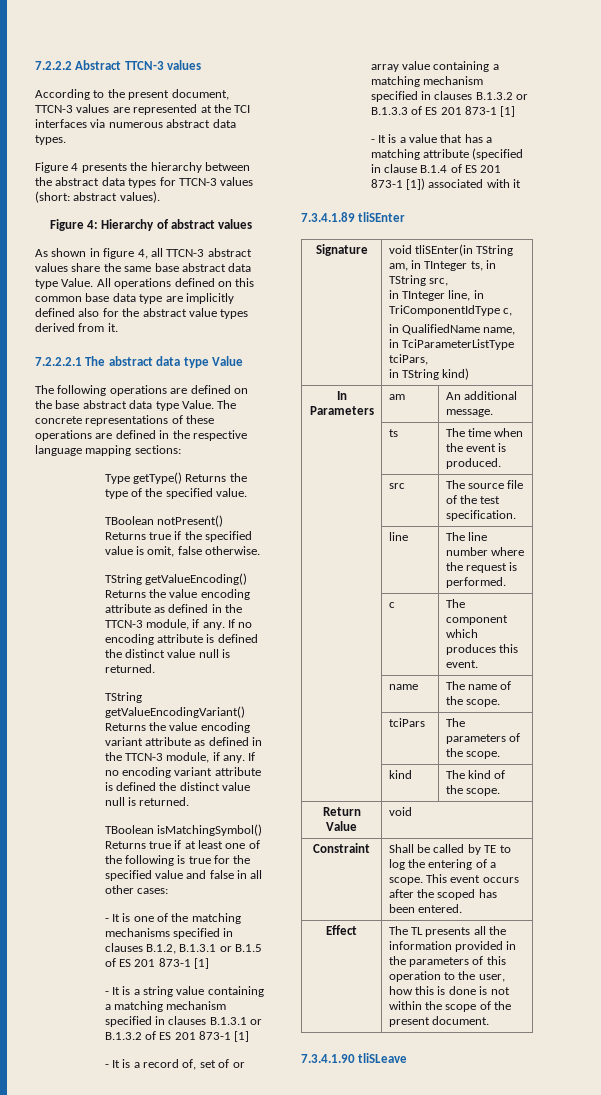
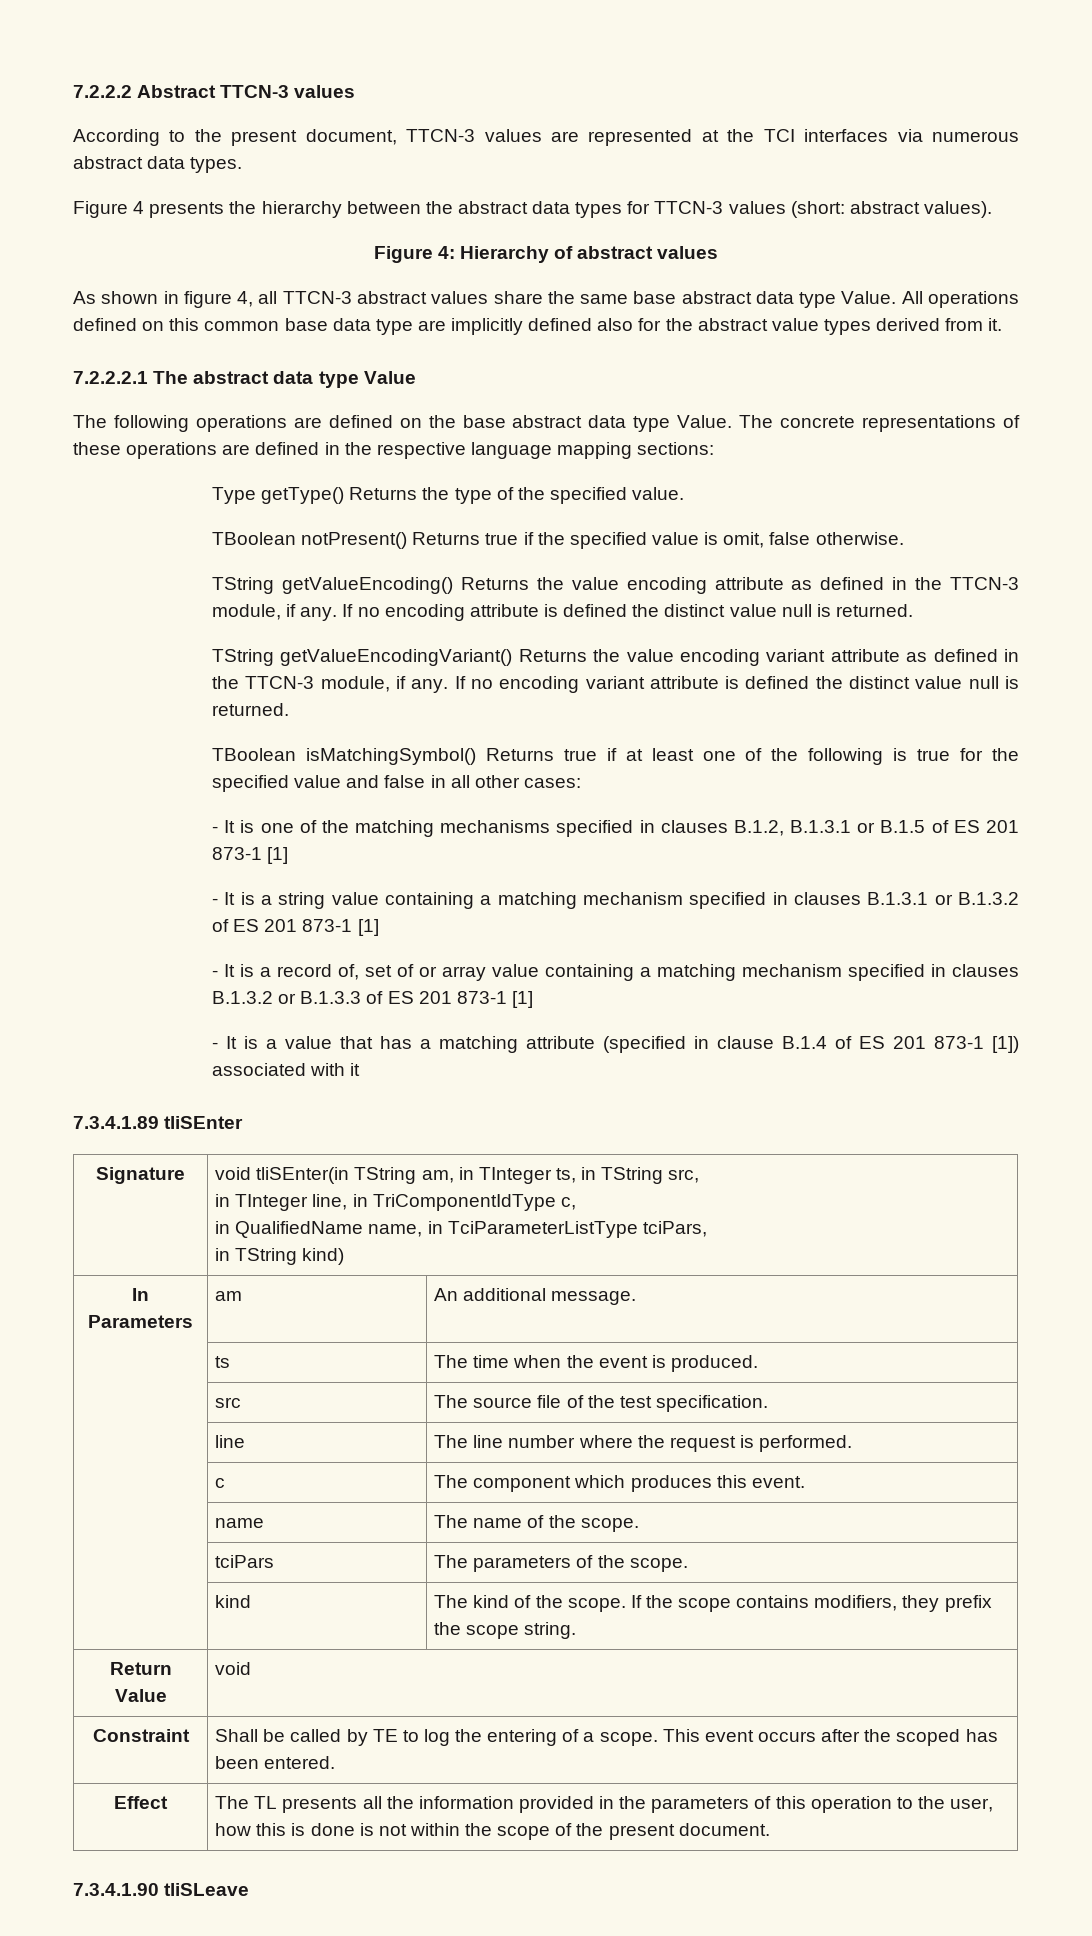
- | kind | The kind of the scope.
+ | kind | The kind of the scope. If the scope contains modifiers, they prefix the scope string.

